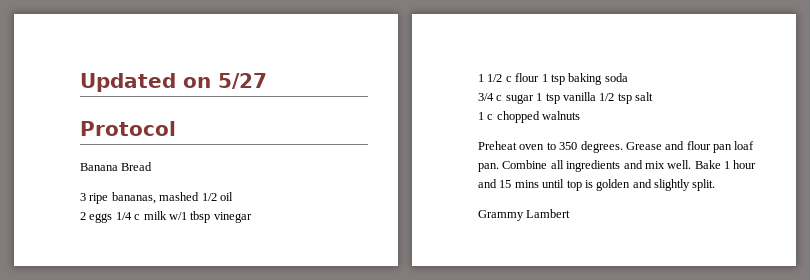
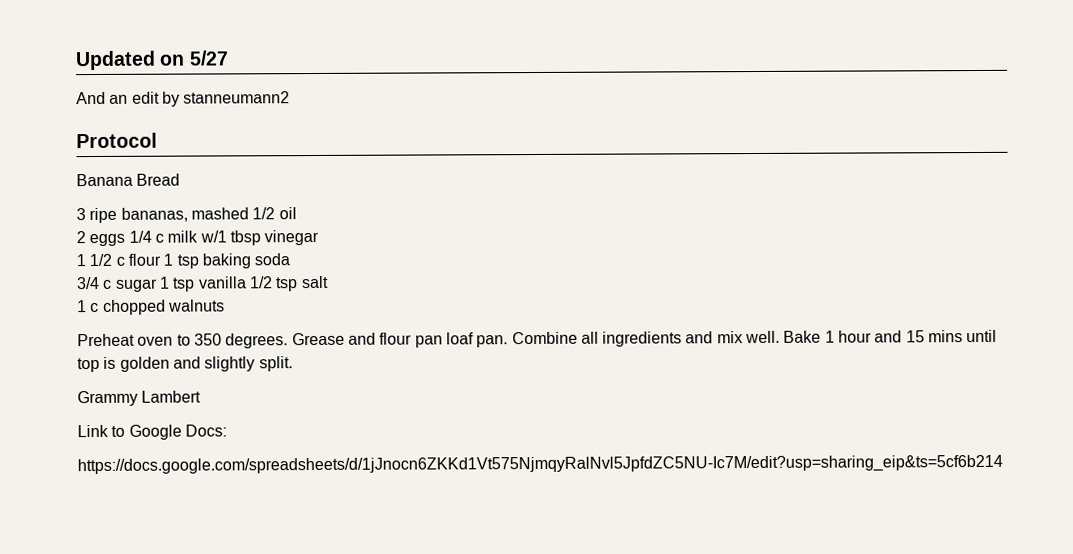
+ And an edit by stanneumann2
+ Link to Google Docs:
+ https://docs.google.com/spreadsheets/d/1jJnocn6ZKKd1Vt575NjmqyRalNvl5JpfdZC5NU-Ic7M/edit?usp=sharing_eip&ts=5cf6b214

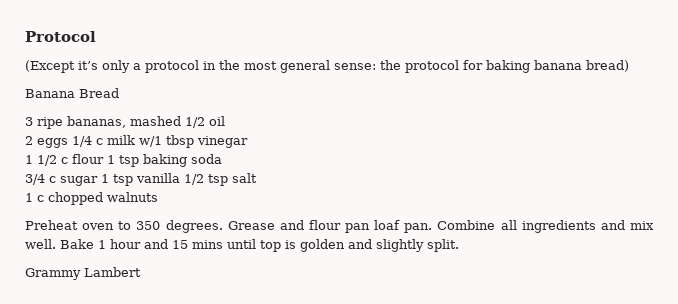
- Updated on 5/27
- And an edit by stanneumann2
  Protocol
+ (Except it’s only a protocol in the most general sense: the protocol for baking banana bread)
- Link to Google Docs:
- https://docs.google.com/spreadsheets/d/1jJnocn6ZKKd1Vt575NjmqyRalNvl5JpfdZC5NU-Ic7M/edit?usp=sharing_eip&ts=5cf6b214

